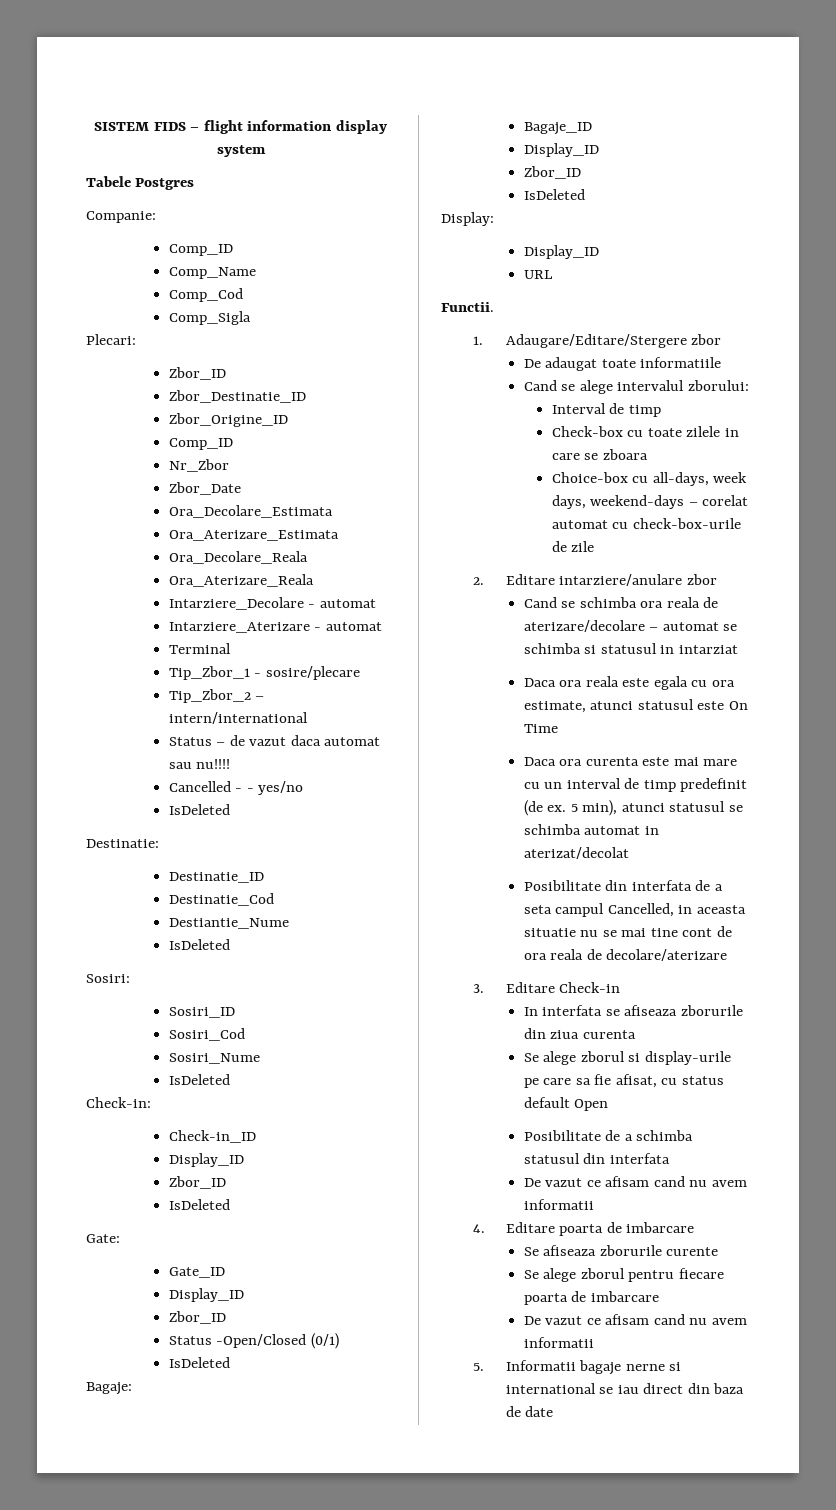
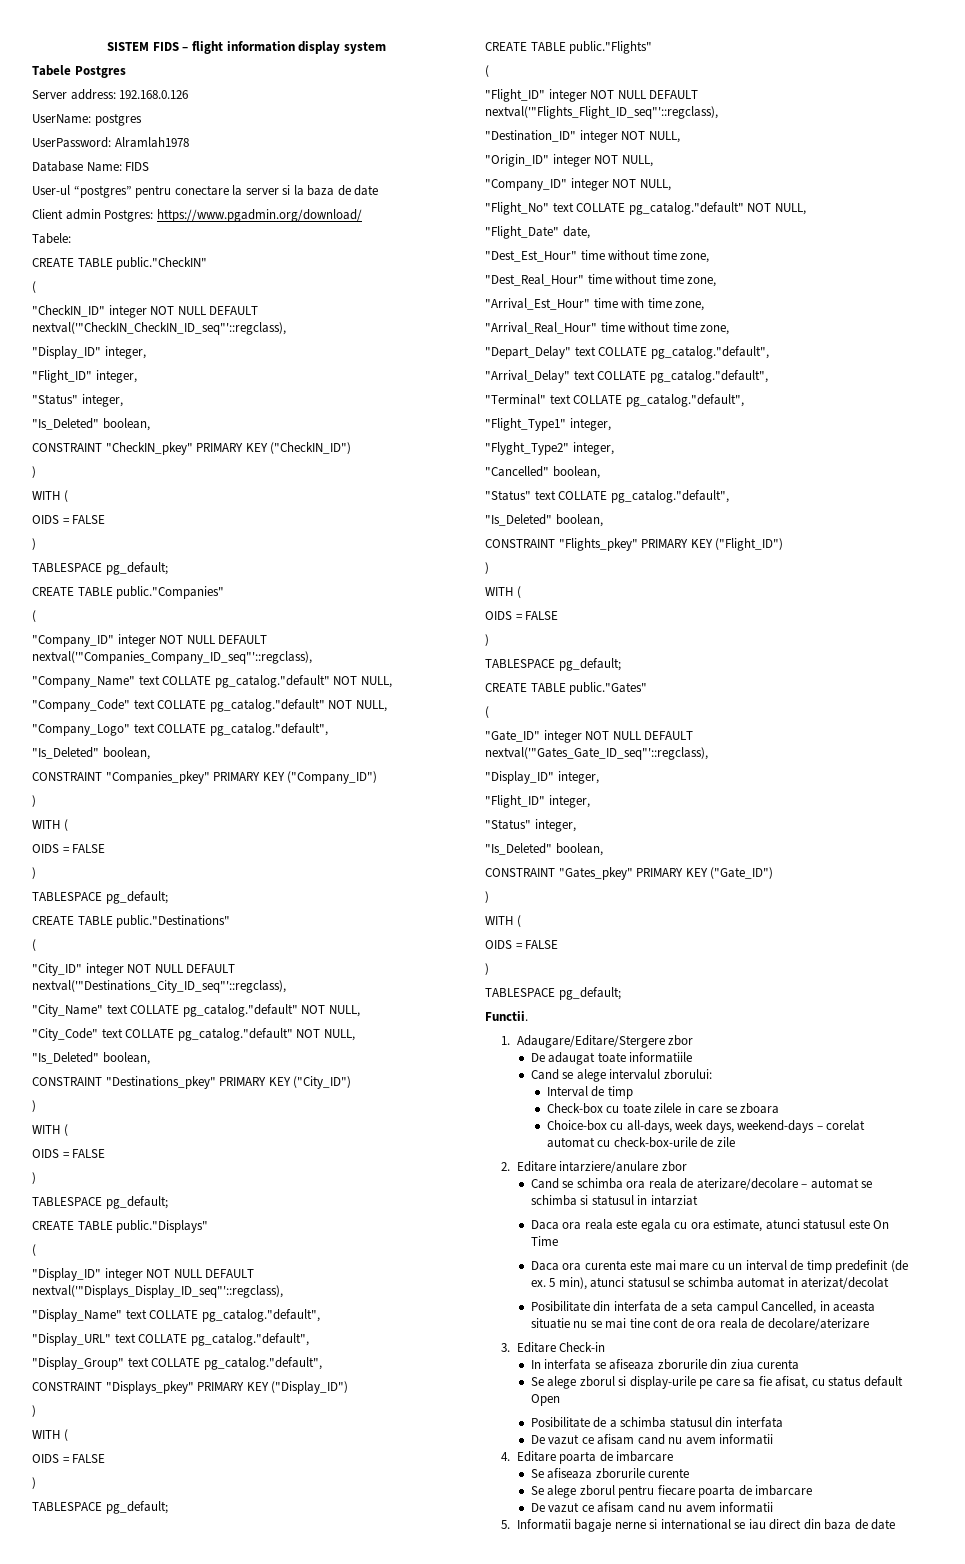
- Companie:
- Comp_ID
- Comp_Name
- Comp_Cod
- Comp_Sigla
- Plecari:
- Zbor_ID
- Zbor_Destinatie_ID
- Zbor_Origine_ID
- Comp_ID
- Nr_Zbor
- Zbor_Date
- Ora_Decolare_Estimata
- Ora_Aterizare_Estimata
- Ora_Decolare_Reala
- Ora_Aterizare_Reala
- Intarziere_Decolare - automat
- Intarziere_Aterizare - automat
- Terminal
- Tip_Zbor_1 - sosire/plecare
- Tip_Zbor_2 – intern/international
- Status – de vazut daca automat sau nu!!!!
- Cancelled - - yes/no
- IsDeleted
- Destinatie:
- Destinatie_ID
- Destinatie_Cod
- Destiantie_Nume
- IsDeleted
- Sosiri:
- Sosiri_ID
- Sosiri_Cod
- Sosiri_Nume
- IsDeleted
- Check-in:
- Check-in_ID
- Display_ID
- Zbor_ID
- IsDeleted
- Gate:
- Gate_ID
- Display_ID
- Zbor_ID
- Status -Open/Closed (0/1)
- IsDeleted
- Bagaje:
- Bagaje_ID
- Display_ID
- Zbor_ID
- IsDeleted
- Display:
- Display_ID
- URL
+ Server address: 192.168.0.126
+ UserName: postgres
+ UserPassword: Alramlah1978
+ Database Name: FIDS
+ User-ul “postgres” pentru conectare la server si la baza de date
+ Client admin Postgres: https://www.pgadmin.org/download/
+ Tabele:
+ CREATE TABLE public."CheckIN"
+ (
+ "CheckIN_ID" integer NOT NULL DEFAULT nextval('"CheckIN_CheckIN_ID_seq"'::regclass),
+ "Display_ID" integer,
+ "Flight_ID" integer,
+ "Status" integer,
+ "Is_Deleted" boolean,
+ CONSTRAINT "CheckIN_pkey" PRIMARY KEY ("CheckIN_ID")
+ )
+ WITH (
+ OIDS = FALSE
+ )
+ TABLESPACE pg_default;
+ CREATE TABLE public."Companies"
+ (
+ "Company_ID" integer NOT NULL DEFAULT nextval('"Companies_Company_ID_seq"'::regclass),
+ "Company_Name" text COLLATE pg_catalog."default" NOT NULL,
+ "Company_Code" text COLLATE pg_catalog."default" NOT NULL,
+ "Company_Logo" text COLLATE pg_catalog."default",
+ "Is_Deleted" boolean,
+ CONSTRAINT "Companies_pkey" PRIMARY KEY ("Company_ID")
+ )
+ WITH (
+ OIDS = FALSE
+ )
+ TABLESPACE pg_default;
+ CREATE TABLE public."Destinations"
+ (
+ "City_ID" integer NOT NULL DEFAULT nextval('"Destinations_City_ID_seq"'::regclass),
+ "City_Name" text COLLATE pg_catalog."default" NOT NULL,
+ "City_Code" text COLLATE pg_catalog."default" NOT NULL,
+ "Is_Deleted" boolean,
+ CONSTRAINT "Destinations_pkey" PRIMARY KEY ("City_ID")
+ )
+ WITH (
+ OIDS = FALSE
+ )
+ TABLESPACE pg_default;
+ CREATE TABLE public."Displays"
+ (
+ "Display_ID" integer NOT NULL DEFAULT nextval('"Displays_Display_ID_seq"'::regclass),
+ "Display_Name" text COLLATE pg_catalog."default",
+ "Display_URL" text COLLATE pg_catalog."default",
+ "Display_Group" text COLLATE pg_catalog."default",
+ CONSTRAINT "Displays_pkey" PRIMARY KEY ("Display_ID")
+ )
+ WITH (
+ OIDS = FALSE
+ )
+ TABLESPACE pg_default;
+ CREATE TABLE public."Flights"
+ (
+ "Flight_ID" integer NOT NULL DEFAULT nextval('"Flights_Flight_ID_seq"'::regclass),
+ "Destination_ID" integer NOT NULL,
+ "Origin_ID" integer NOT NULL,
+ "Company_ID" integer NOT NULL,
+ "Flight_No" text COLLATE pg_catalog."default" NOT NULL,
+ "Flight_Date" date,
+ "Dest_Est_Hour" time without time zone,
+ "Dest_Real_Hour" time without time zone,
+ "Arrival_Est_Hour" time with time zone,
+ "Arrival_Real_Hour" time without time zone,
+ "Depart_Delay" text COLLATE pg_catalog."default",
+ "Arrival_Delay" text COLLATE pg_catalog."default",
+ "Terminal" text COLLATE pg_catalog."default",
+ "Flight_Type1" integer,
+ "Flyght_Type2" integer,
+ "Cancelled" boolean,
+ "Status" text COLLATE pg_catalog."default",
+ "Is_Deleted" boolean,
+ CONSTRAINT "Flights_pkey" PRIMARY KEY ("Flight_ID")
+ )
+ WITH (
+ OIDS = FALSE
+ )
+ TABLESPACE pg_default;
+ CREATE TABLE public."Gates"
+ (
+ "Gate_ID" integer NOT NULL DEFAULT nextval('"Gates_Gate_ID_seq"'::regclass),
+ "Display_ID" integer,
+ "Flight_ID" integer,
+ "Status" integer,
+ "Is_Deleted" boolean,
+ CONSTRAINT "Gates_pkey" PRIMARY KEY ("Gate_ID")
+ )
+ WITH (
+ OIDS = FALSE
+ )
+ TABLESPACE pg_default;

